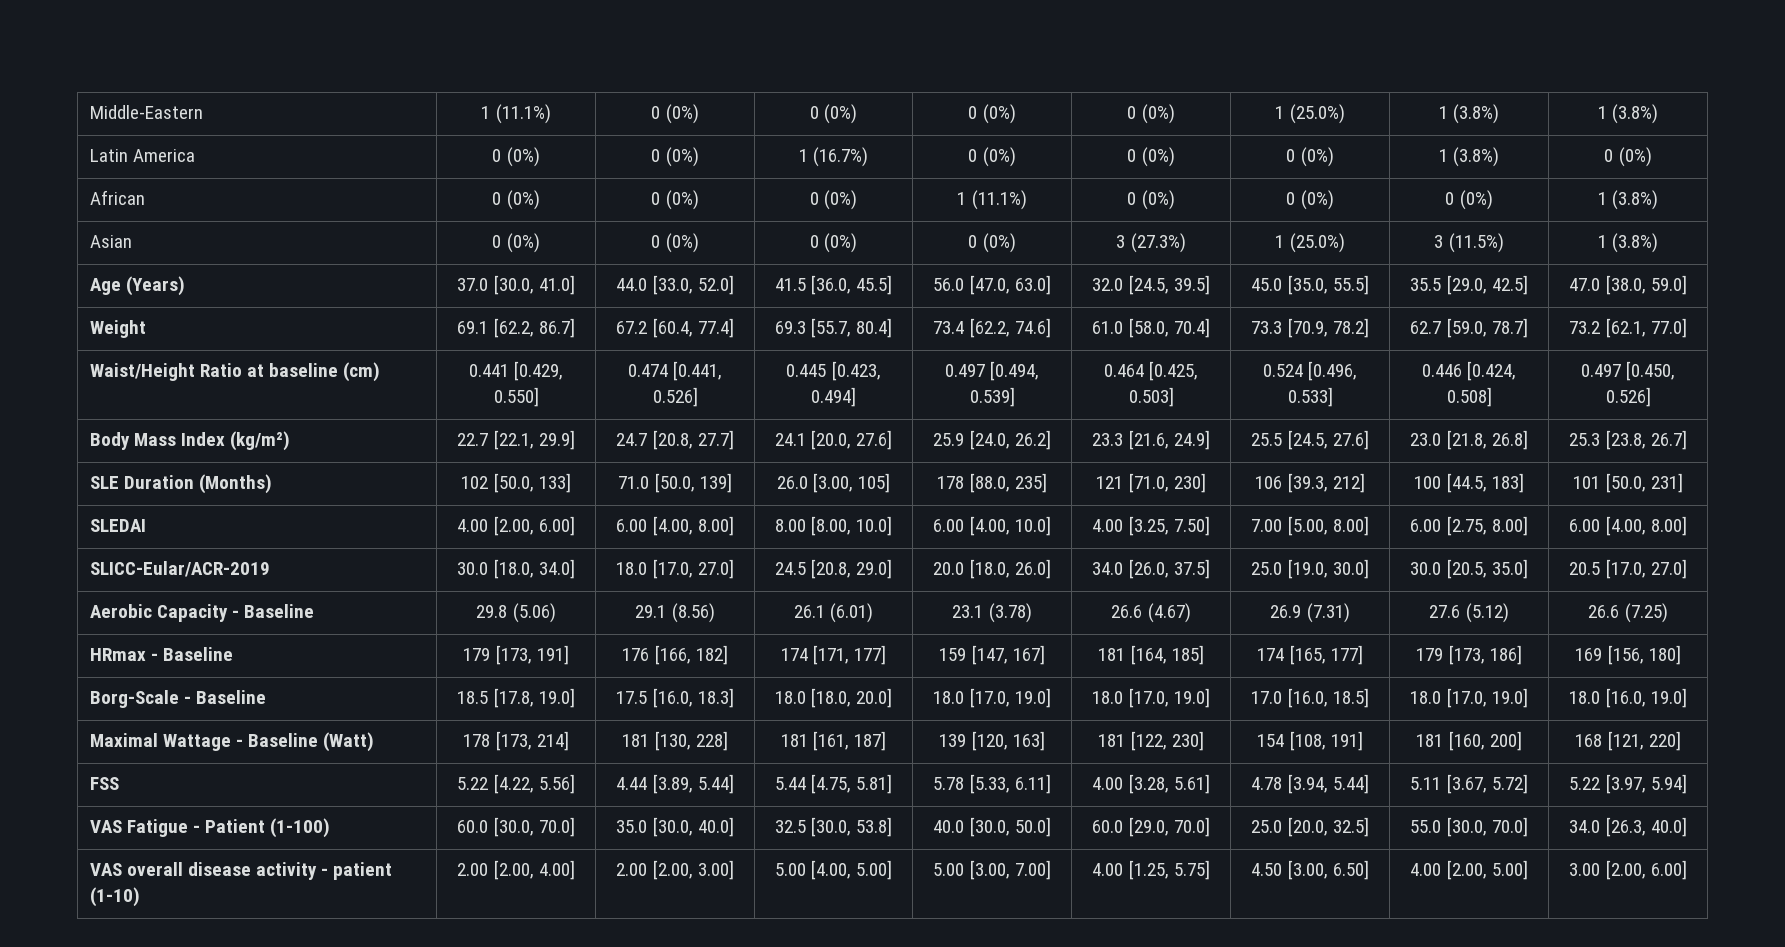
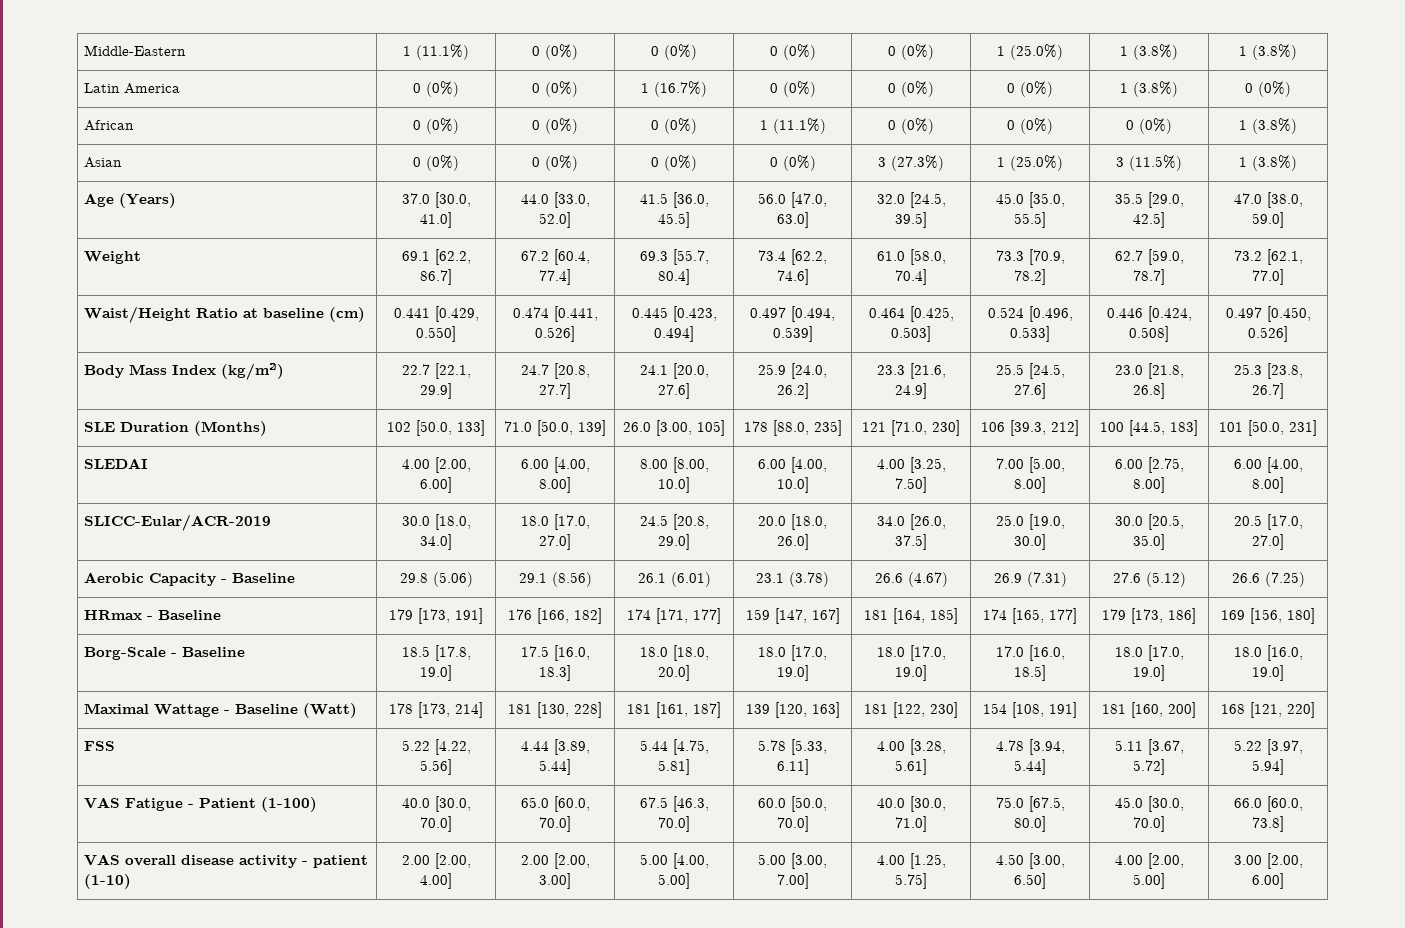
- VAS Fatigue - Patient (1-100) | 60.0 [30.0, 70.0] | 35.0 [30.0, 40.0] | 32.5 [30.0, 53.8] | 40.0 [30.0, 50.0] | 60.0 [29.0, 70.0] | 25.0 [20.0, 32.5] | 55.0 [30.0, 70.0] | 34.0 [26.3, 40.0]
+ VAS Fatigue - Patient (1-100) | 40.0 [30.0, 70.0] | 65.0 [60.0, 70.0] | 67.5 [46.3, 70.0] | 60.0 [50.0, 70.0] | 40.0 [30.0, 71.0] | 75.0 [67.5, 80.0] | 45.0 [30.0, 70.0] | 66.0 [60.0, 73.8]

